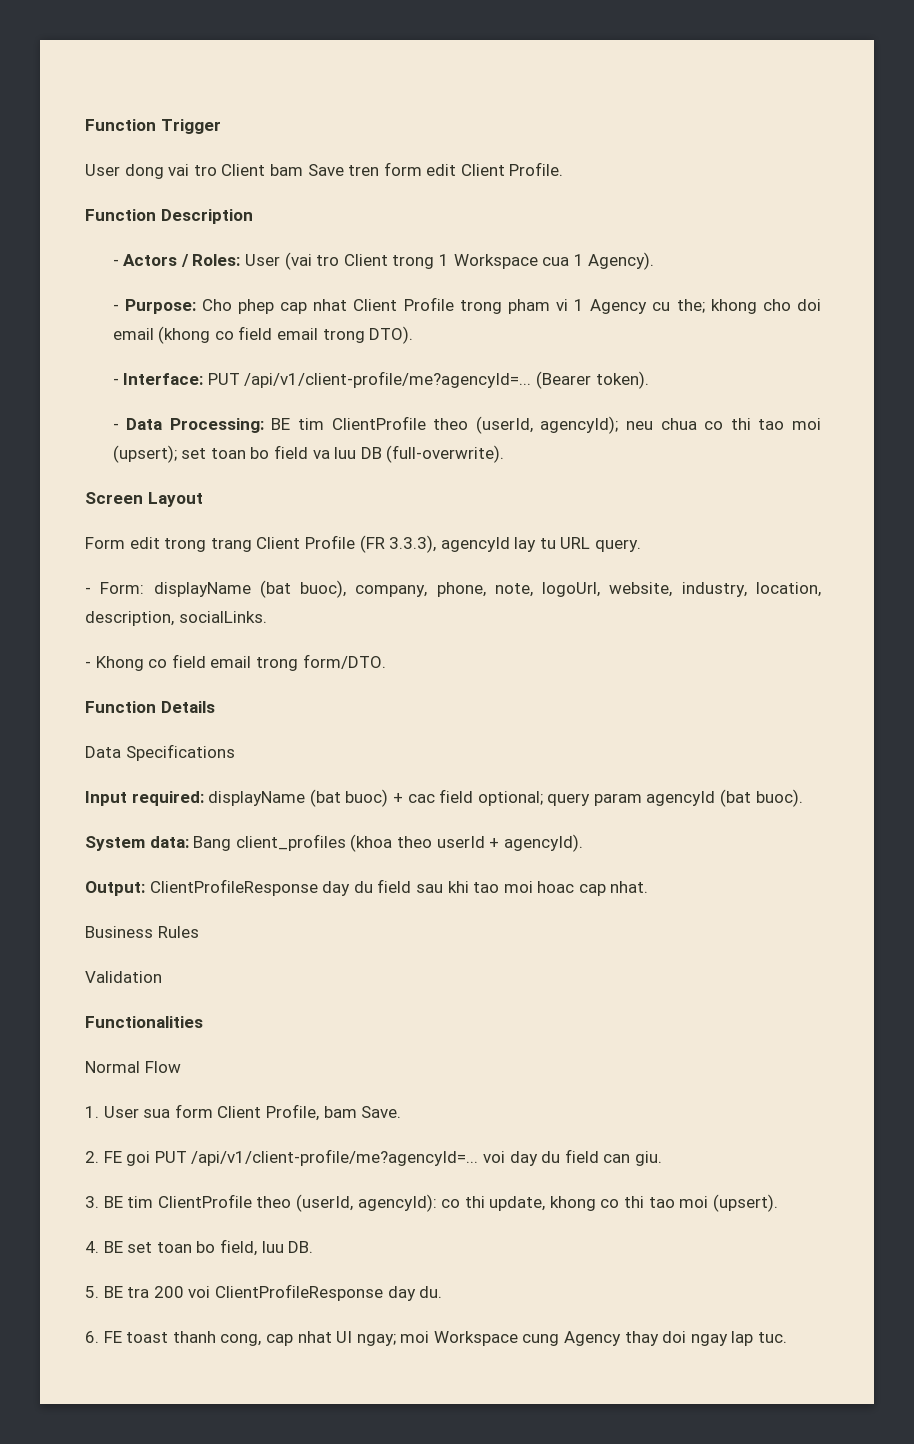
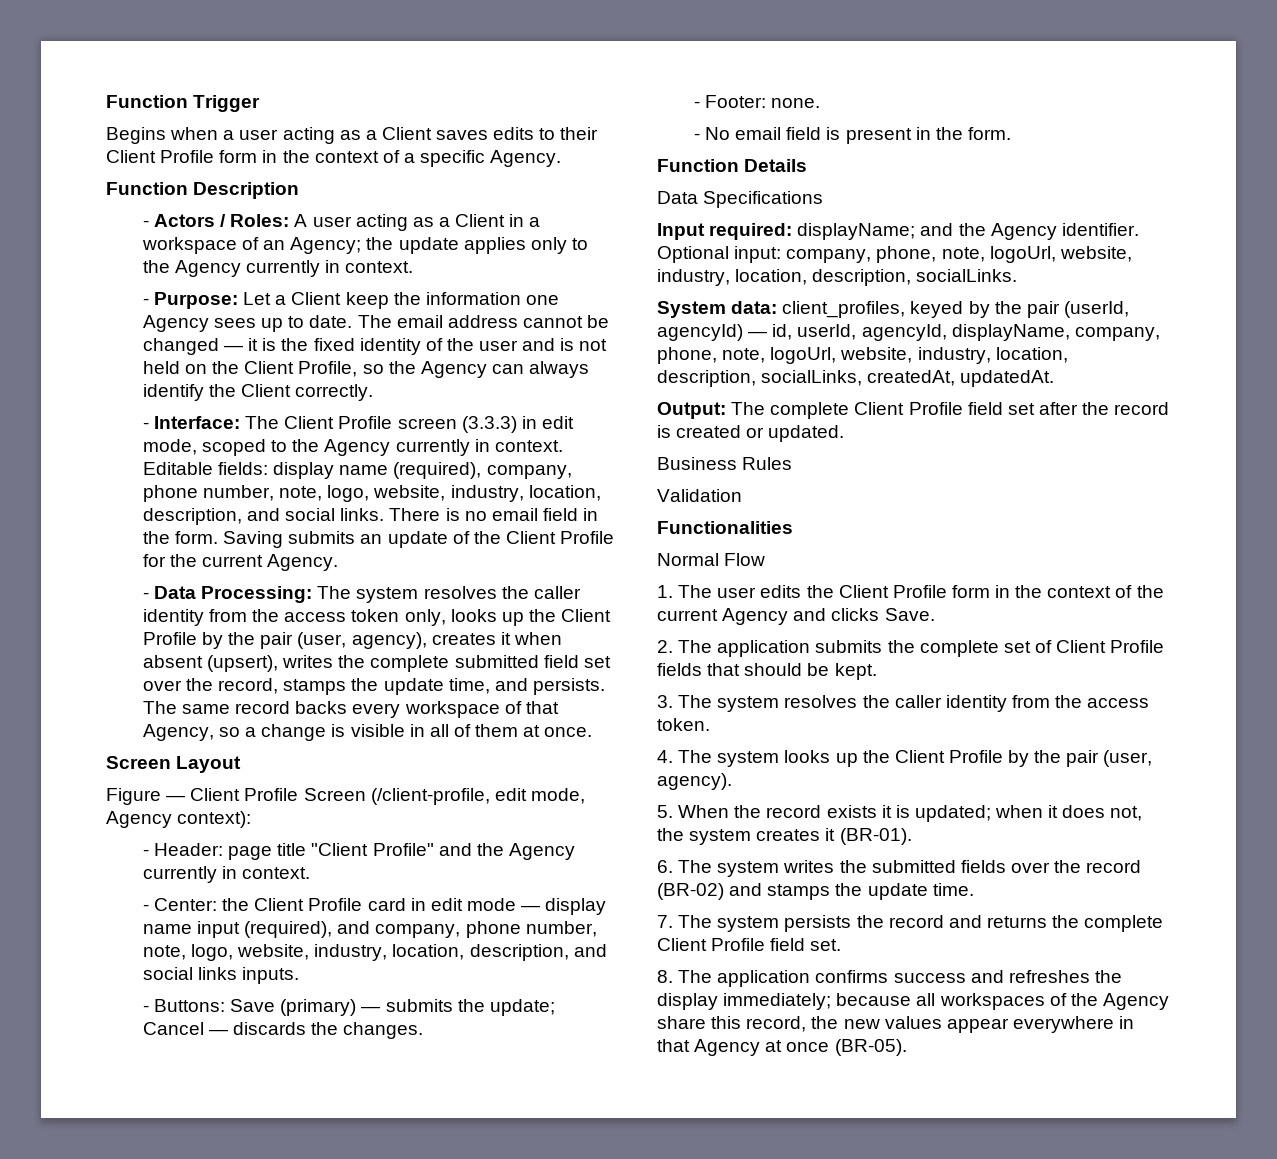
- User dong vai tro Client bam Save tren form edit Client Profile.
+ Begins when a user acting as a Client saves edits to their Client Profile form in the context of a specific Agency.
- - Actors / Roles: User (vai tro Client trong 1 Workspace cua 1 Agency).
- - Purpose: Cho phep cap nhat Client Profile trong pham vi 1 Agency cu the; khong cho doi email (khong co field email trong DTO).
- - Interface: PUT /api/v1/client-profile/me?agencyId=... (Bearer token).
- - Data Processing: BE tim ClientProfile theo (userId, agencyId); neu chua co thi tao moi (upsert); set toan bo field va luu DB (full-overwrite).
+ - Actors / Roles: A user acting as a Client in a workspace of an Agency; the update applies only to the Agency currently in context.
+ - Purpose: Let a Client keep the information one Agency sees up to date. The email address cannot be changed — it is the fixed identity of the user and is not held on the Client Profile, so the Agency can always identify the Client correctly.
+ - Interface: The Client Profile screen (3.3.3) in edit mode, scoped to the Agency currently in context. Editable fields: display name (required), company, phone number, note, logo, website, industry, location, description, and social links. There is no email field in the form. Saving submits an update of the Client Profile for the current Agency.
+ - Data Processing: The system resolves the caller identity from the access token only, looks up the Client Profile by the pair (user, agency), creates it when absent (upsert), writes the complete submitted field set over the record, stamps the update time, and persists. The same record backs every workspace of that Agency, so a change is visible in all of them at once.
  Screen Layout
- Form edit trong trang Client Profile (FR 3.3.3), agencyId lay tu URL query.
- - Form: displayName (bat buoc), company, phone, note, logoUrl, website, industry, location, description, socialLinks.
+ Figure — Client Profile Screen (/client-profile, edit mode, Agency context):
+ - Header: page title "Client Profile" and the Agency currently in context.
+ - Center: the Client Profile card in edit mode — display name input (required), and company, phone number, note, logo, website, industry, location, description, and social links inputs.
+ - Buttons: Save (primary) — submits the update; Cancel — discards the changes.
+ - Footer: none.
+ - No email field is present in the form.
+ Function Details
+ Data Specifications
+ Input required: displayName; and the Agency identifier. Optional input: company, phone, note, logoUrl, website, industry, location, description, socialLinks.
- - Khong co field email trong form/DTO.
- Function Details
- Data Specifications
- Input required: displayName (bat buoc) + cac field optional; query param agencyId (bat buoc).
- System data: Bang client_profiles (khoa theo userId + agencyId).
- Output: ClientProfileResponse day du field sau khi tao moi hoac cap nhat.
+ System data: client_profiles, keyed by the pair (userId, agencyId) — id, userId, agencyId, displayName, company, phone, note, logoUrl, website, industry, location, description, socialLinks, createdAt, updatedAt.
+ Output: The complete Client Profile field set after the record is created or updated.
- 1. User sua form Client Profile, bam Save.
- 2. FE goi PUT /api/v1/client-profile/me?agencyId=... voi day du field can giu.
- 3. BE tim ClientProfile theo (userId, agencyId): co thi update, khong co thi tao moi (upsert).
- 4. BE set toan bo field, luu DB.
- 5. BE tra 200 voi ClientProfileResponse day du.
- 6. FE toast thanh cong, cap nhat UI ngay; moi Workspace cung Agency thay doi ngay lap tuc.
+ 1. The user edits the Client Profile form in the context of the current Agency and clicks Save.
+ 2. The application submits the complete set of Client Profile fields that should be kept.
+ 3. The system resolves the caller identity from the access token.
+ 4. The system looks up the Client Profile by the pair (user, agency).
+ 5. When the record exists it is updated; when it does not, the system creates it (BR-01).
+ 6. The system writes the submitted fields over the record (BR-02) and stamps the update time.
+ 7. The system persists the record and returns the complete Client Profile field set.
+ 8. The application confirms success and refreshes the display immediately; because all workspaces of the Agency share this record, the new values appear everywhere in that Agency at once (BR-05).

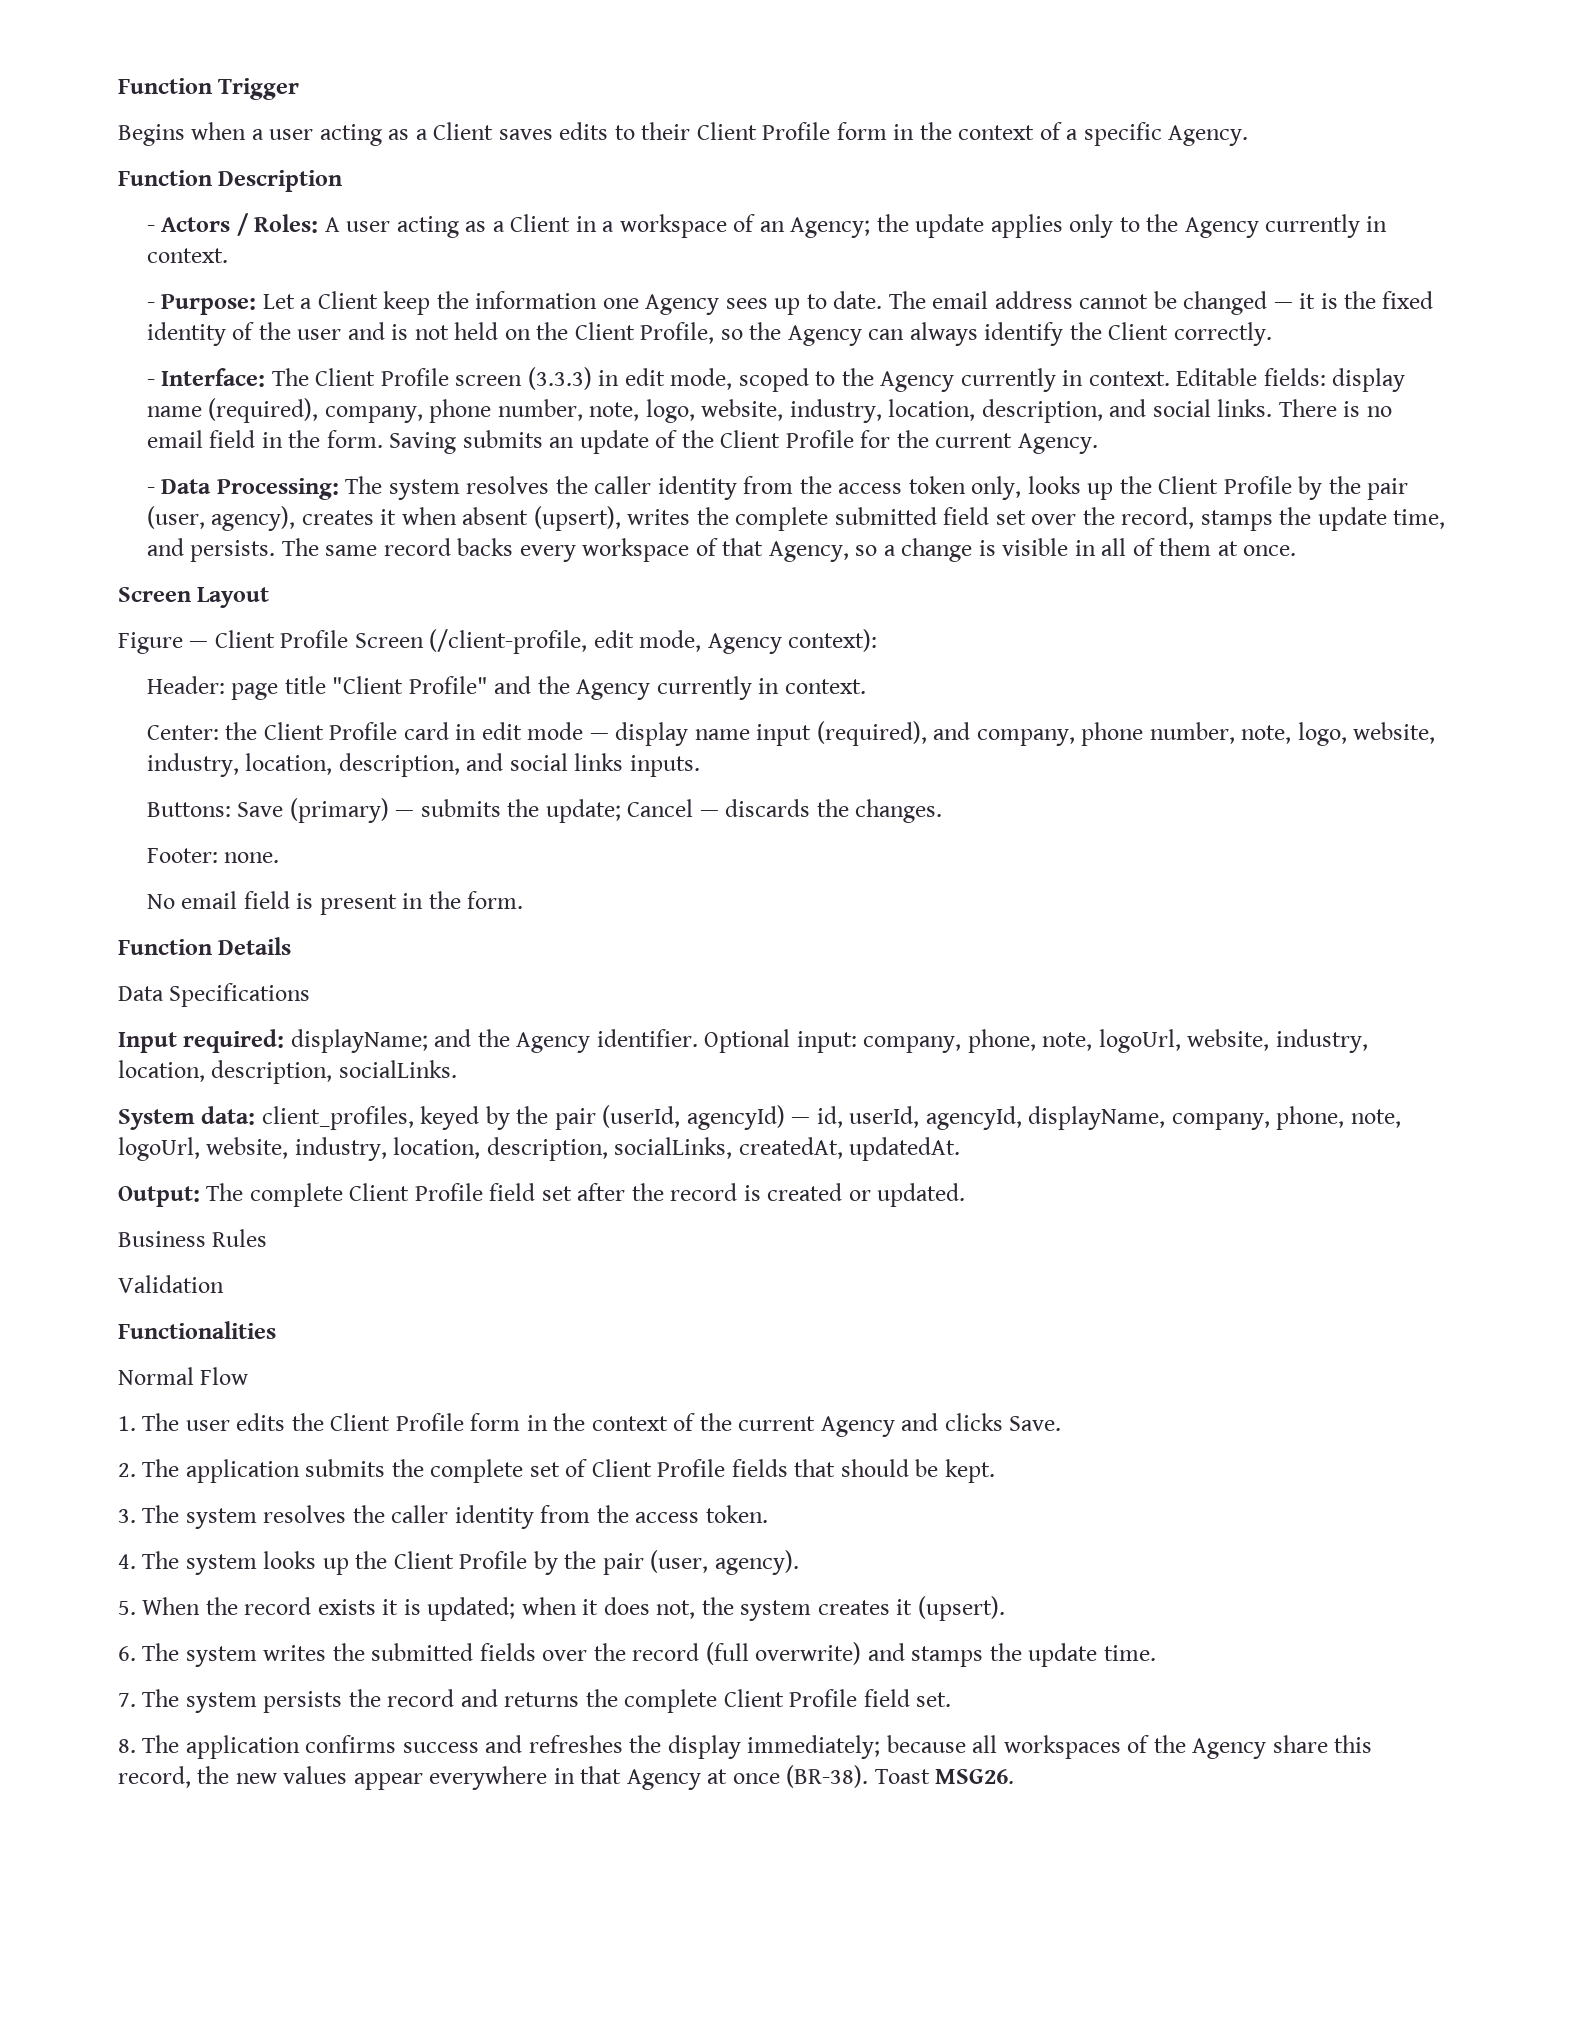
- - Header: page title "Client Profile" and the Agency currently in context.
+ Header: page title "Client Profile" and the Agency currently in context.
- - Center: the Client Profile card in edit mode — display name input (required), and company, phone number, note, logo, website, industry, location, description, and social links inputs.
+ Center: the Client Profile card in edit mode — display name input (required), and company, phone number, note, logo, website, industry, location, description, and social links inputs.
- - Buttons: Save (primary) — submits the update; Cancel — discards the changes.
+ Buttons: Save (primary) — submits the update; Cancel — discards the changes.
- - Footer: none.
+ Footer: none.
- - No email field is present in the form.
+ No email field is present in the form.
- 5. When the record exists it is updated; when it does not, the system creates it (BR-01).
+ 5. When the record exists it is updated; when it does not, the system creates it (upsert).
- 6. The system writes the submitted fields over the record (BR-02) and stamps the update time.
+ 6. The system writes the submitted fields over the record (full overwrite) and stamps the update time.
- 8. The application confirms success and refreshes the display immediately; because all workspaces of the Agency share this record, the new values appear everywhere in that Agency at once (BR-05).
+ 8. The application confirms success and refreshes the display immediately; because all workspaces of the Agency share this record, the new values appear everywhere in that Agency at once (BR-38). Toast MSG26.

